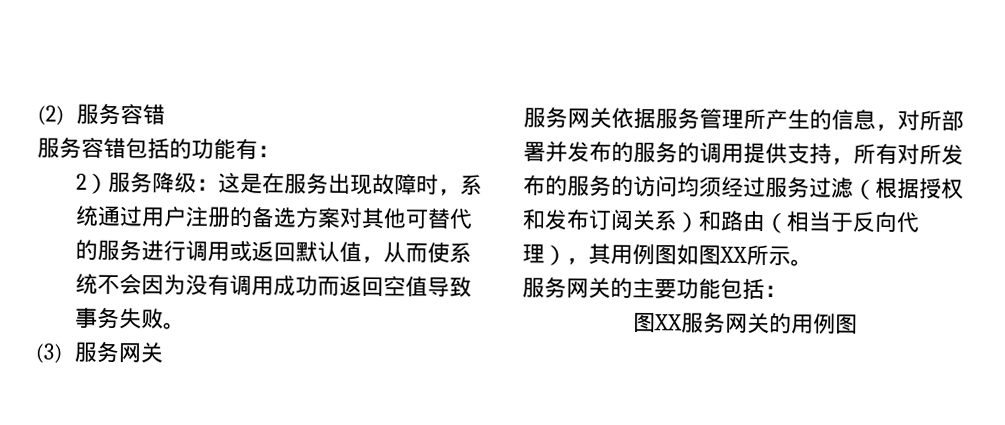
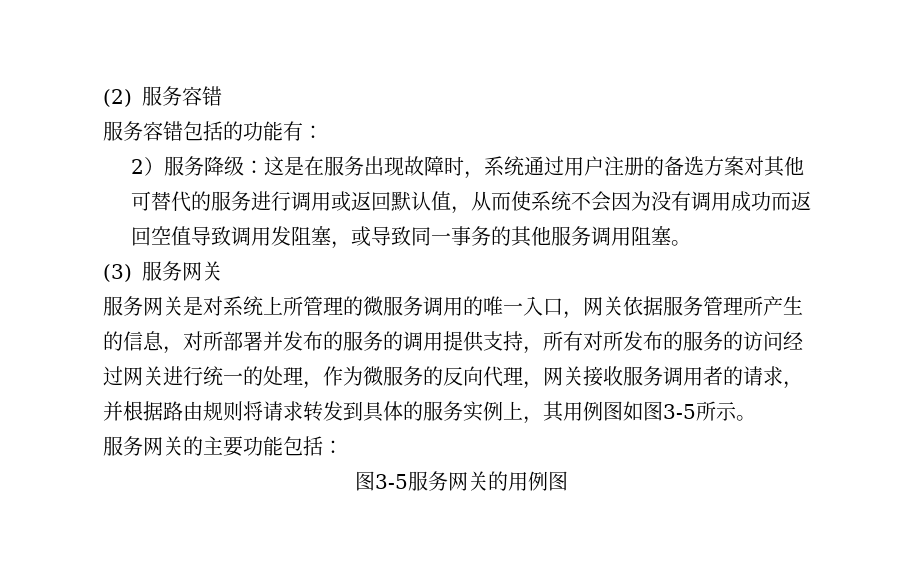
- 2）服务降级：这是在服务出现故障时，系统通过用户注册的备选方案对其他可替代的服务进行调用或返回默认值，从而使系统不会因为没有调用成功而返回空值导致事务失败。
+ 2）服务降级：这是在服务出现故障时，系统通过用户注册的备选方案对其他可替代的服务进行调用或返回默认值，从而使系统不会因为没有调用成功而返回空值导致调用发阻塞，或导致同一事务的其他服务调用阻塞。
- 服务网关依据服务管理所产生的信息，对所部署并发布的服务的调用提供支持，所有对所发布的服务的访问均须经过服务过滤（根据授权和发布订阅关系）和路由（相当于反向代理），其用例图如图XX所示。
+ 服务网关是对系统上所管理的微服务调用的唯一入口，网关依据服务管理所产生的信息，对所部署并发布的服务的调用提供支持，所有对所发布的服务的访问经过网关进行统一的处理，作为微服务的反向代理，网关接收服务调用者的请求，并根据路由规则将请求转发到具体的服务实例上，其用例图如图3-5所示。
- 图XX服务网关的用例图
+ 图3-5服务网关的用例图

